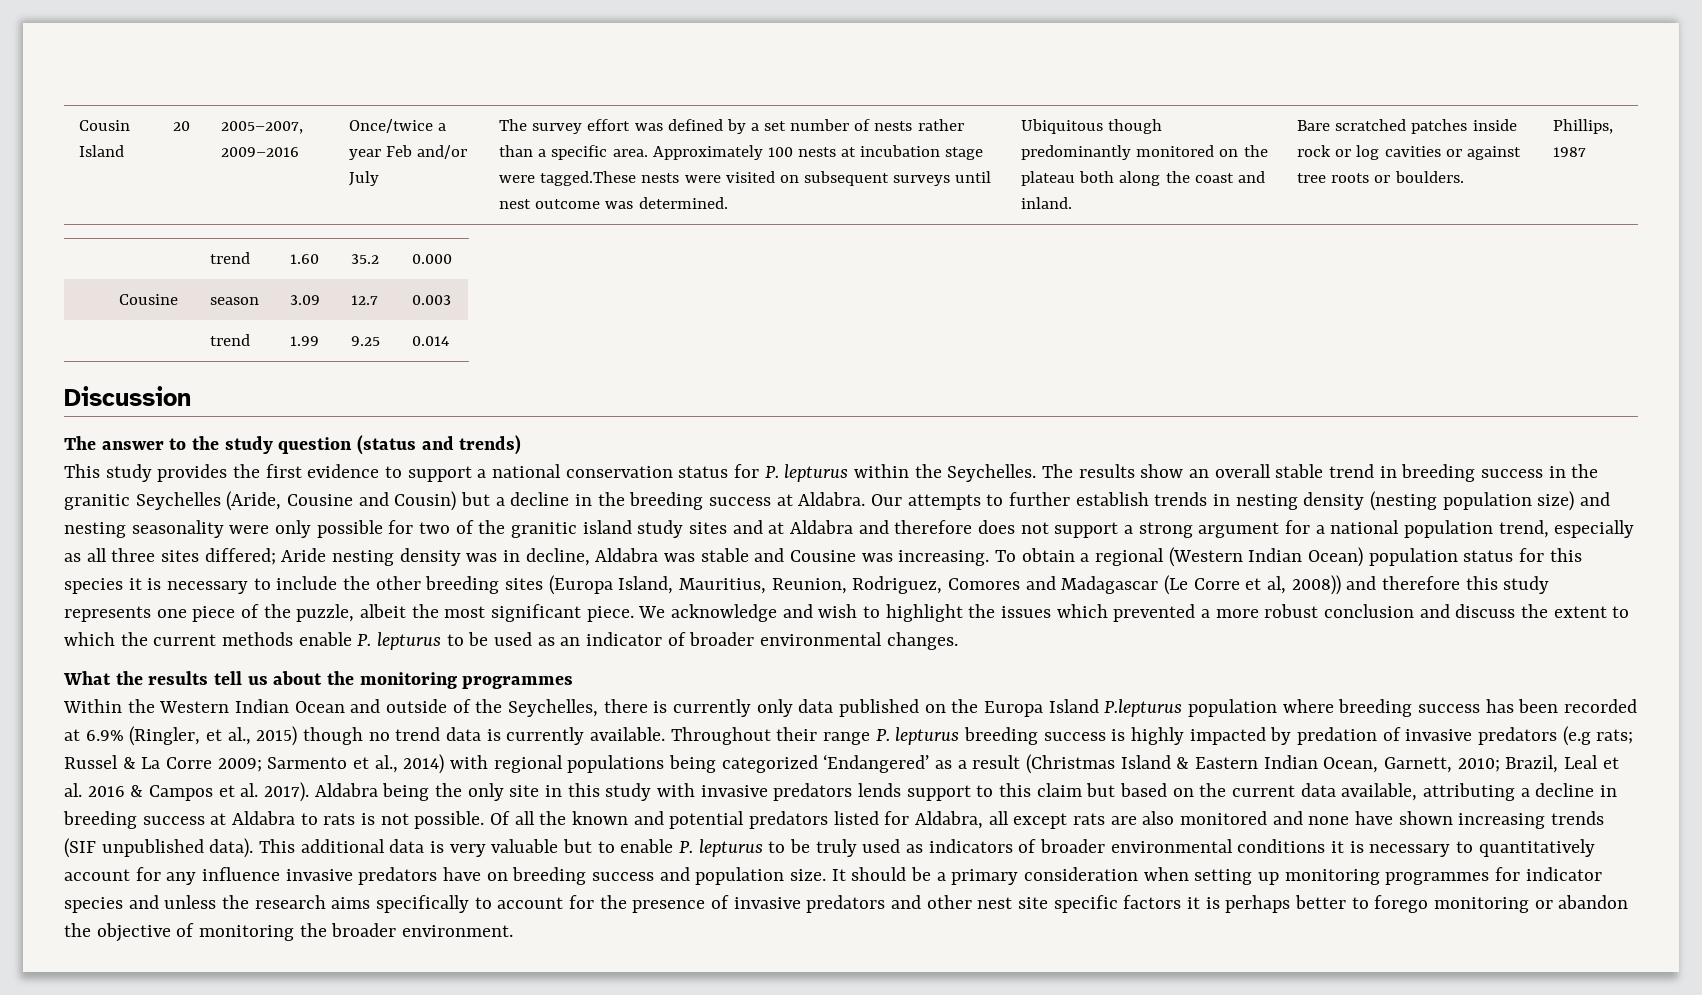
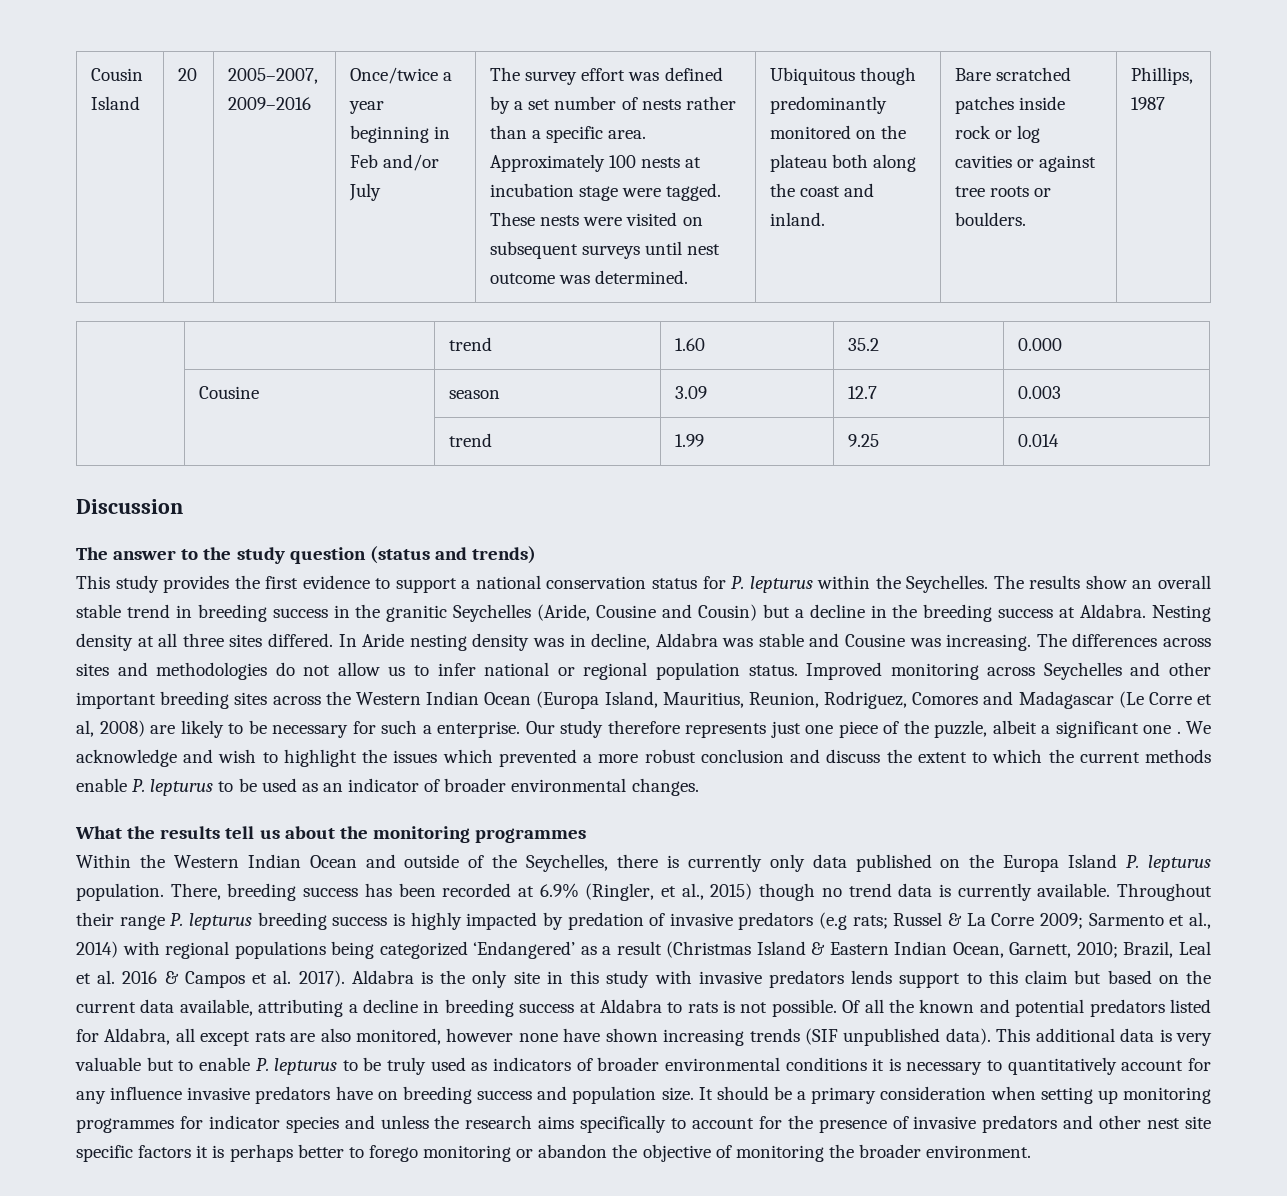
- Once/twice a year Feb and/or July
+ Once/twice a year beginning in Feb and/or July
- Approximately 100 nests at incubation stage were tagged.These nests were visited on subsequent surveys until nest outcome was determined.
+ Approximately 100 nests at incubation stage were tagged. These nests were visited on subsequent surveys until nest outcome was determined.
- Our attempts to further establish trends in nesting density (nesting population size) and nesting seasonality were only possible for two of the granitic island study sites and at Aldabra and therefore does not support a strong argument for a national population trend, especially as all three sites differed; Aride nesting density was in decline, Aldabra was stable and Cousine was increasing.
+ Nesting density at all three sites differed. In Aride nesting density was in decline, Aldabra was stable and Cousine was increasing.
- To obtain a regional (Western Indian Ocean) population status for this species it is necessary to include the other breeding sites (Europa Island, Mauritius, Reunion, Rodriguez, Comores and Madagascar (Le Corre et al, 2008)) and therefore this study represents one piece of the puzzle, albeit the most significant piece.
+ The differences across sites and methodologies do not allow us to infer national or regional population status. Improved monitoring across Seychelles and other important breeding sites across the Western Indian Ocean (Europa Island, Mauritius, Reunion, Rodriguez, Comores and Madagascar (Le Corre et al, 2008) are likely to be necessary for such a enterprise. Our study therefore represents just one piece of the puzzle, albeit a significant one .
- Within the Western Indian Ocean and outside of the Seychelles, there is currently only data published on the Europa Island P.lepturus population where breeding success has been recorded at 6.9% (Ringler, et al., 2015) though no trend data is currently available.
+ Within the Western Indian Ocean and outside of the Seychelles, there is currently only data published on the Europa Island P. lepturus population. There, breeding success has been recorded at 6.9% (Ringler, et al., 2015) though no trend data is currently available.
- Aldabra being the only site in this study with invasive predators lends support to this claim but based on the current data available, attributing a decline in breeding success at Aldabra to rats is not possible.
+ Aldabra is the only site in this study with invasive predators lends support to this claim but based on the current data available, attributing a decline in breeding success at Aldabra to rats is not possible.
- Of all the known and potential predators listed for Aldabra, all except rats are also monitored and none have shown increasing trends (SIF unpublished data).
+ Of all the known and potential predators listed for Aldabra, all except rats are also monitored, however none have shown increasing trends (SIF unpublished data).

